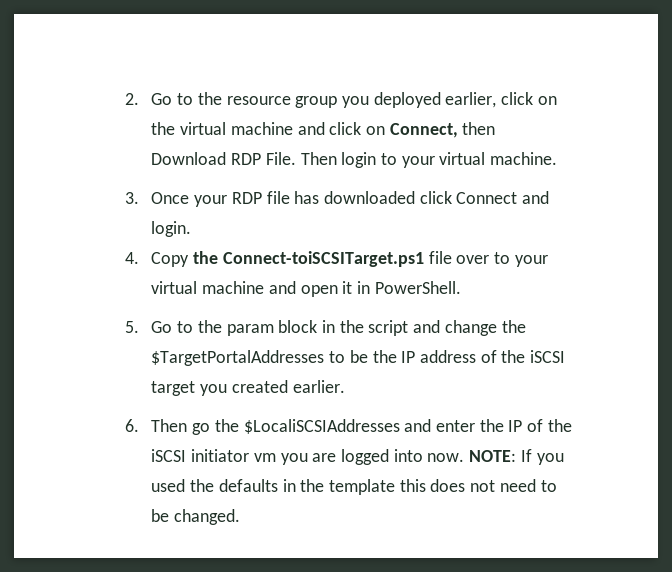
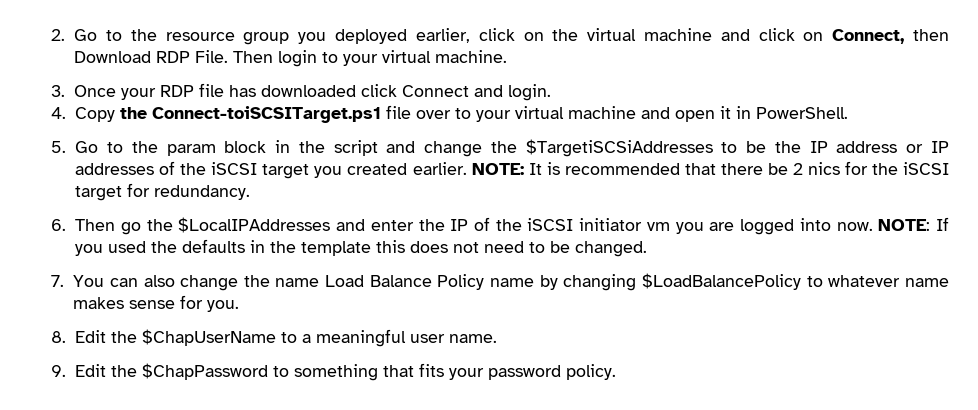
- 5. Go to the param block in the script and change the $TargetPortalAddresses to be the IP address of the iSCSI target you created earlier.
+ 5. Go to the param block in the script and change the $TargetiSCSiAddresses to be the IP address or IP addresses of the iSCSI target you created earlier. NOTE: It is recommended that there be 2 nics for the iSCSI target for redundancy.
- 6. Then go the $LocaliSCSIAddresses and enter the IP of the iSCSI initiator vm you are logged into now.
+ 6. Then go the $LocalIPAddresses and enter the IP of the iSCSI initiator vm you are logged into now.
+ 7. You can also change the name Load Balance Policy name by changing $LoadBalancePolicy to whatever name makes sense for you.
+ 8. Edit the $ChapUserName to a meaningful user name.
+ 9. Edit the $ChapPassword to something that fits your password policy.

